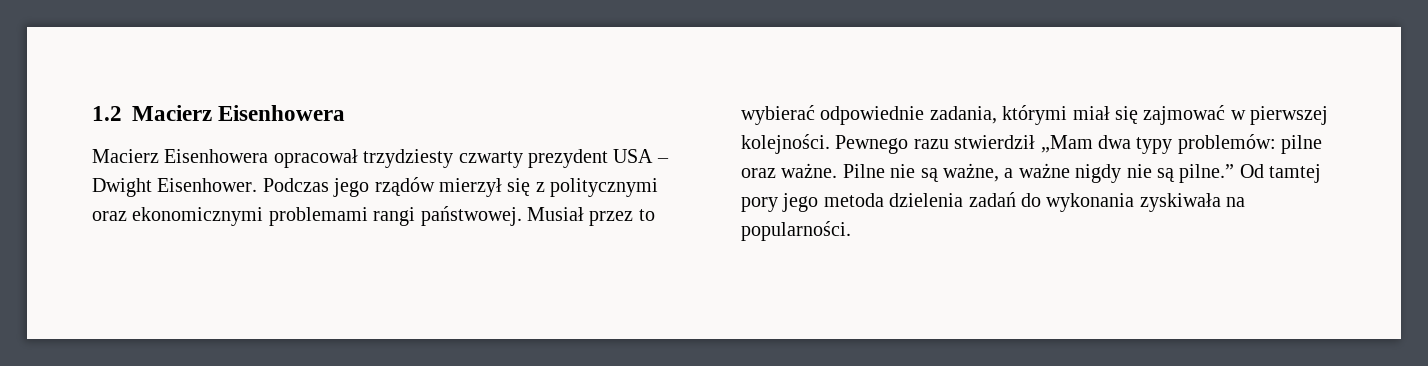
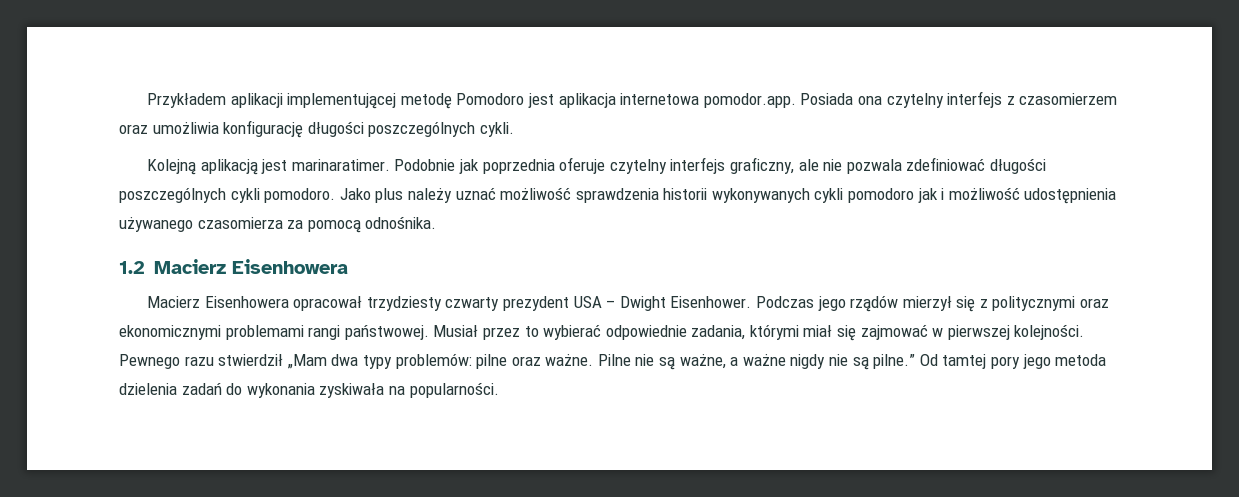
+ Przykładem aplikacji implementującej metodę Pomodoro jest aplikacja internetowa pomodor.app. Posiada ona czytelny interfejs z czasomierzem oraz umożliwia konfigurację długości poszczególnych cykli.
+ Kolejną aplikacją jest marinaratimer. Podobnie jak poprzednia oferuje czytelny interfejs graficzny, ale nie pozwala zdefiniować długości poszczególnych cykli pomodoro. Jako plus należy uznać możliwość sprawdzenia historii wykonywanych cykli pomodoro jak i możliwość udostępnienia używanego czasomierza za pomocą odnośnika.

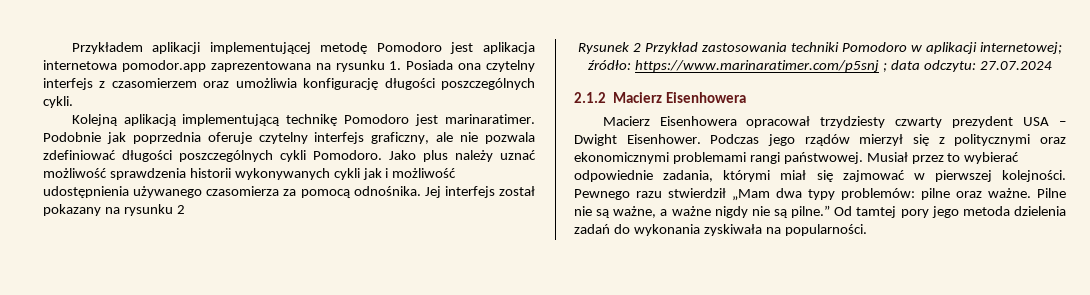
- Przykładem aplikacji implementującej metodę Pomodoro jest aplikacja internetowa pomodor.app. Posiada ona czytelny interfejs z czasomierzem oraz umożliwia konfigurację długości poszczególnych cykli.
+ Przykładem aplikacji implementującej metodę Pomodoro jest aplikacja internetowa pomodor.app zaprezentowana na rysunku 1. Posiada ona czytelny interfejs z czasomierzem oraz umożliwia konfigurację długości poszczególnych cykli.
- Kolejną aplikacją jest marinaratimer.
+ Kolejną aplikacją implementującą technikę Pomodoro jest marinaratimer.
- Podobnie jak poprzednia oferuje czytelny interfejs graficzny, ale nie pozwala zdefiniować długości poszczególnych cykli pomodoro.
+ Podobnie jak poprzednia oferuje czytelny interfejs graficzny, ale nie pozwala zdefiniować długości poszczególnych cykli Pomodoro.
- Jako plus należy uznać możliwość sprawdzenia historii wykonywanych cykli pomodoro jak i możliwość udostępnienia używanego czasomierza za pomocą odnośnika.
- 1.2 Macierz Eisenhowera
+ Jako plus należy uznać możliwość sprawdzenia historii wykonywanych cykli jak i możliwość udostępnienia używanego czasomierza za pomocą odnośnika. Jej interfejs został pokazany na rysunku 2
+ Rysunek 2 Przykład zastosowania techniki Pomodoro w aplikacji internetowej; źródło: https://www.marinaratimer.com/p5snj ; data odczytu: 27.07.2024
+ 2.1.2 Macierz Eisenhowera

